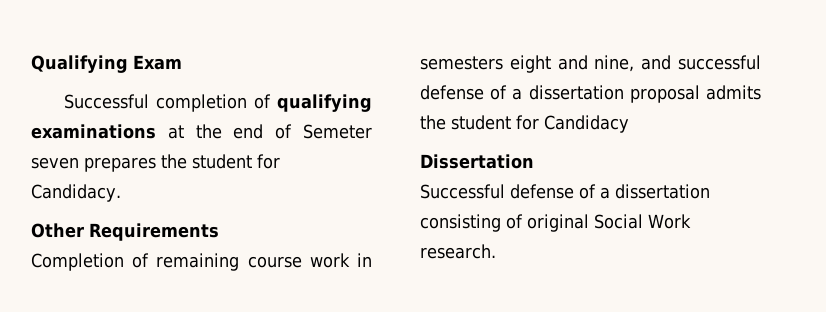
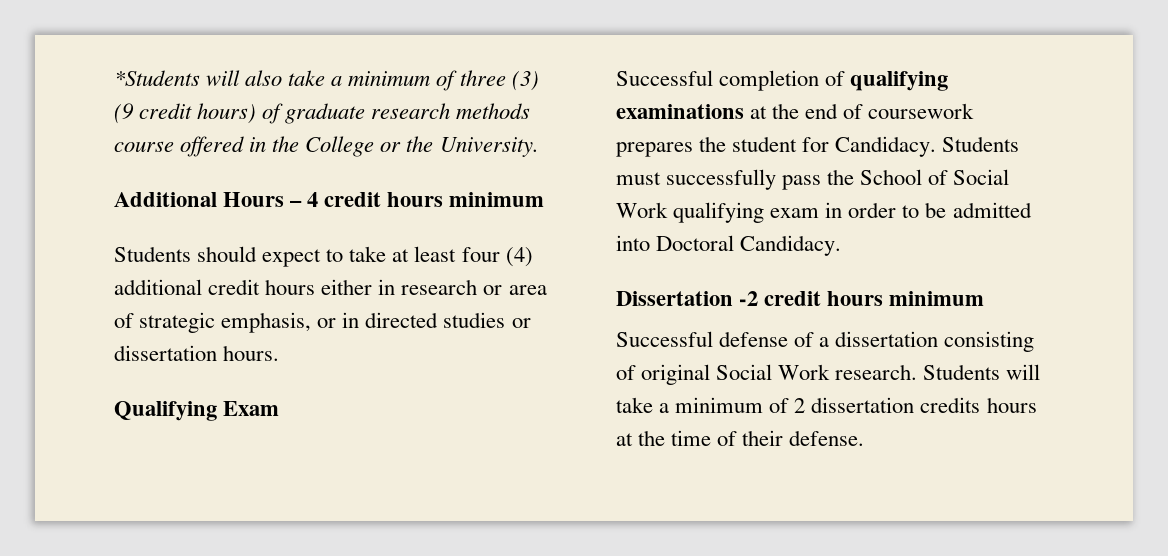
+ *Students will also take a minimum of three (3) (9 credit hours) of graduate research methods course offered in the College or the University.
+ Additional Hours – 4 credit hours minimum
+ Students should expect to take at least four (4) additional credit hours either in research or area of strategic emphasis, or in directed studies or dissertation hours.
- Successful completion of qualifying examinations at the end of Semeter seven prepares the student for Candidacy.
- Other Requirements
- Completion of remaining course work in semesters eight and nine, and successful defense of a dissertation proposal admits the student for Candidacy
- Dissertation
+ Successful completion of qualifying examinations at the end of coursework prepares the student for Candidacy. Students must successfully pass the School of Social Work qualifying exam in order to be admitted into Doctoral Candidacy.
+ Dissertation -2 credit hours minimum
+ Students will take a minimum of 2 dissertation credits hours at the time of their defense.

